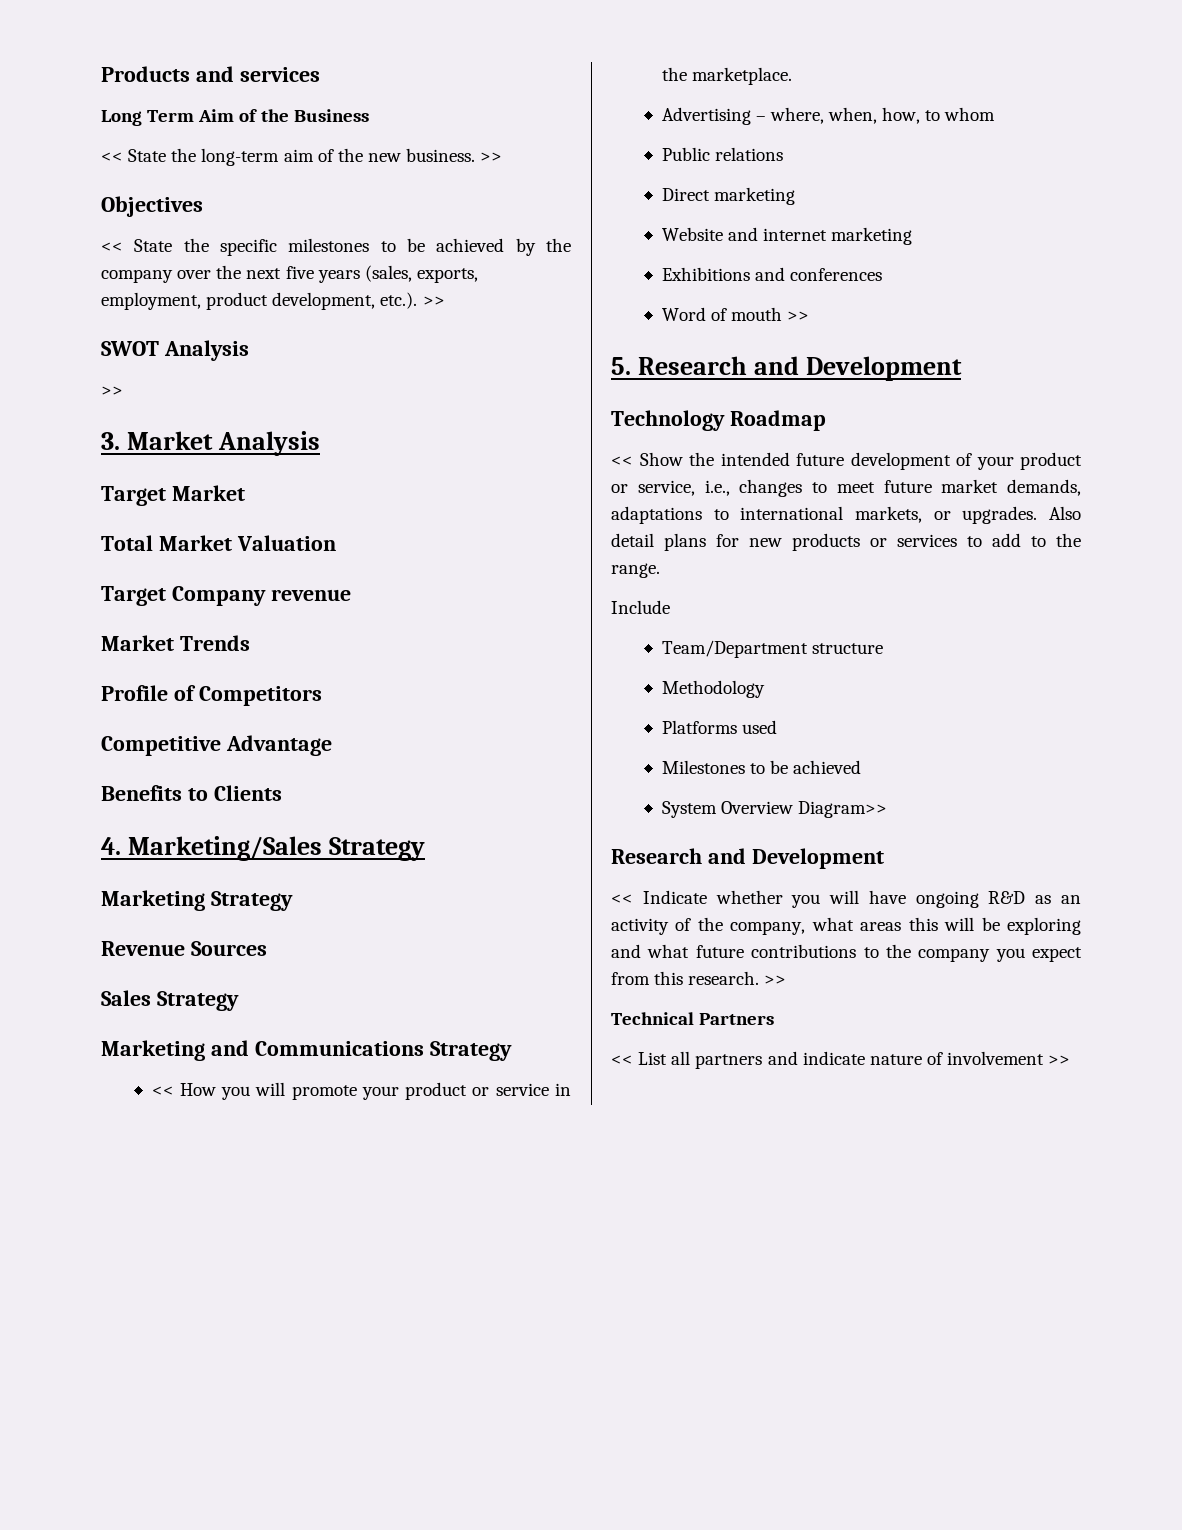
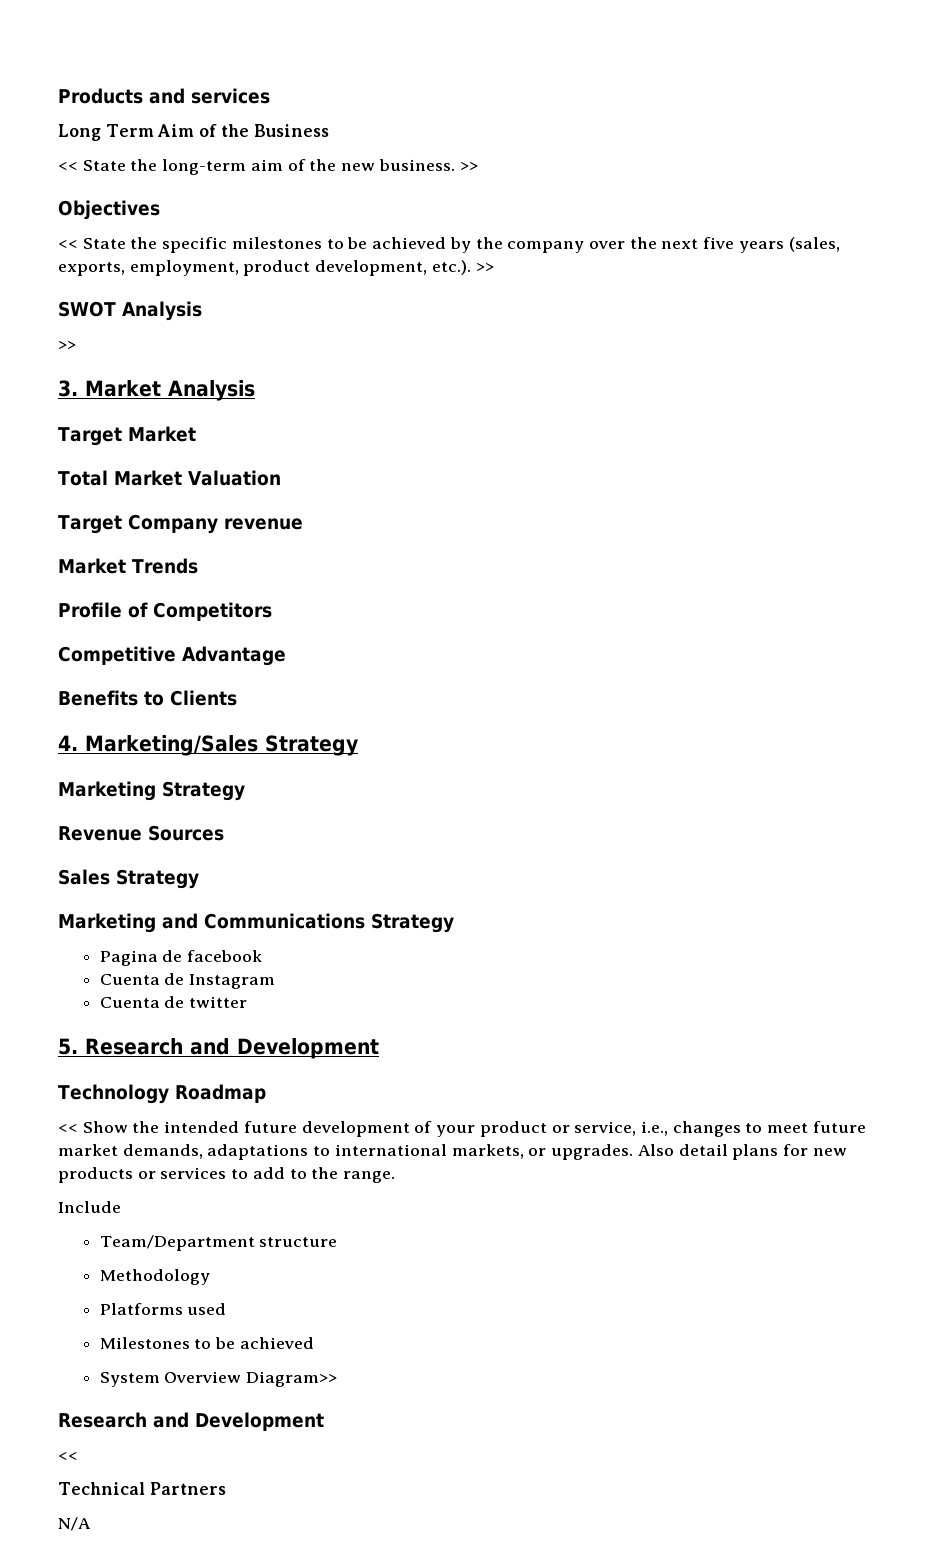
- << How you will promote your product or service in the marketplace.
- Advertising – where, when, how, to whom
- Public relations
- Direct marketing
- Website and internet marketing
- Exhibitions and conferences
- Word of mouth >>
+ Pagina de facebook
+ Cuenta de Instagram
+ Cuenta de twitter
  System Overview Diagram>>
  Research and Development
- << Indicate whether you will have ongoing R&D as an activity of the company, what areas this will be exploring and what future contributions to the company you expect from this research. >>
+ <<
  Technical Partners
- << List all partners and indicate nature of involvement >>
+ N/A

